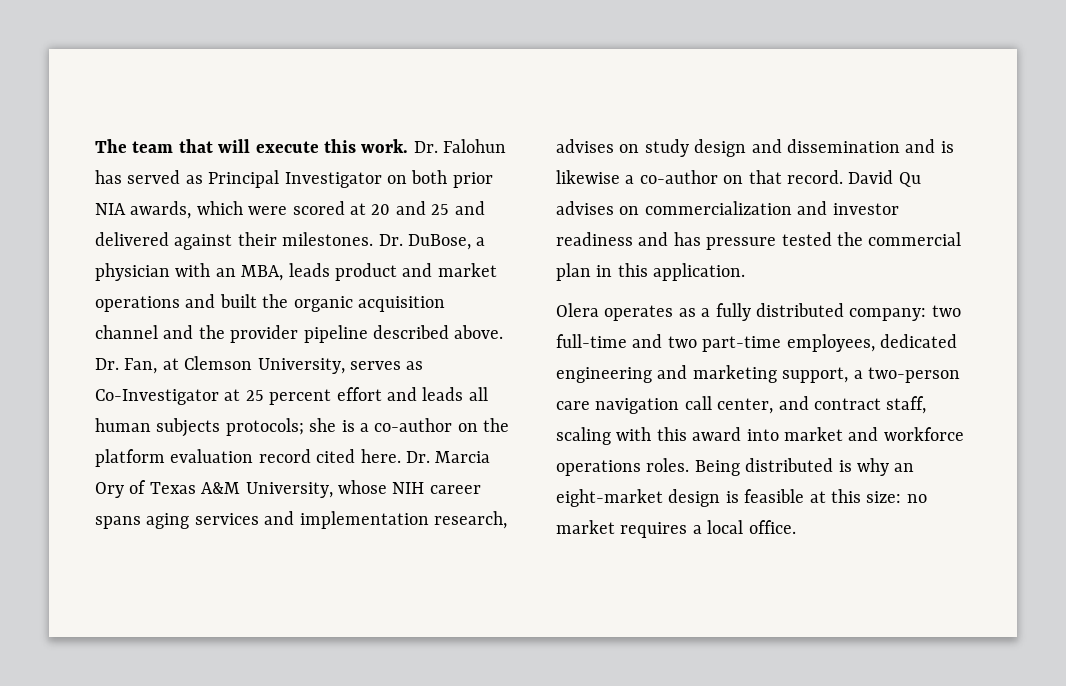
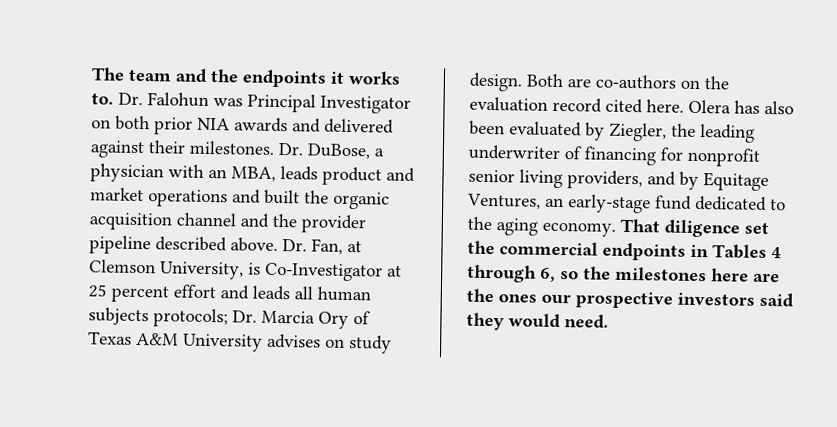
- The team that will execute this work. Dr. Falohun has served as Principal Investigator on both prior NIA awards, which were scored at 20 and 25 and delivered against their milestones.
+ The team and the endpoints it works to. Dr. Falohun was Principal Investigator on both prior NIA awards and delivered against their milestones.
- Dr. Fan, at Clemson University, serves as Co-Investigator at 25 percent effort and leads all human subjects protocols; she is a co-author on the platform evaluation record cited here. Dr. Marcia Ory of Texas A&M University, whose NIH career spans aging services and implementation research, advises on study design and dissemination and is likewise a co-author on that record. David Qu advises on commercialization and investor readiness and has pressure tested the commercial plan in this application.
- Olera operates as a fully distributed company: two full-time and two part-time employees, dedicated engineering and marketing support, a two-person care navigation call center, and contract staff, scaling with this award into market and workforce operations roles. Being distributed is why an eight-market design is feasible at this size: no market requires a local office.
+ Dr. Fan, at Clemson University, is Co-Investigator at 25 percent effort and leads all human subjects protocols; Dr. Marcia Ory of Texas A&M University advises on study design. Both are co-authors on the evaluation record cited here. Olera has also been evaluated by Ziegler, the leading underwriter of financing for nonprofit senior living providers, and by Equitage Ventures, an early-stage fund dedicated to the aging economy. That diligence set the commercial endpoints in Tables 4 through 6, so the milestones here are the ones our prospective investors said they would need.

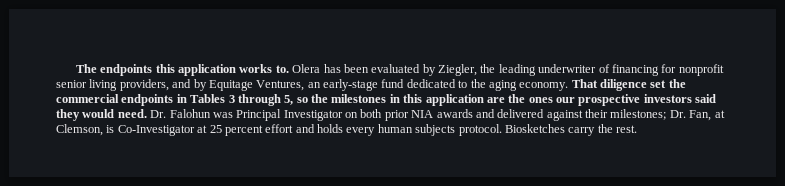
- The team and the endpoints it works to. Dr. Falohun was Principal Investigator on both prior NIA awards and delivered against their milestones. Dr. DuBose, a physician with an MBA, leads product and market operations and built the organic acquisition channel and the provider pipeline described above. Dr. Fan, at Clemson University, is Co-Investigator at 25 percent effort and leads all human subjects protocols; Dr. Marcia Ory of Texas A&M University advises on study design. Both are co-authors on the evaluation record cited here.
+ The endpoints this application works to.
- Olera has also been evaluated by Ziegler, the leading underwriter of financing for nonprofit senior living providers, and by Equitage Ventures, an early-stage fund dedicated to the aging economy.
+ Olera has been evaluated by Ziegler, the leading underwriter of financing for nonprofit senior living providers, and by Equitage Ventures, an early-stage fund dedicated to the aging economy.
- That diligence set the commercial endpoints in Tables 4 through 6, so the milestones here are the ones our prospective investors said they would need.
+ That diligence set the commercial endpoints in Tables 3 through 5, so the milestones in this application are the ones our prospective investors said they would need.
+ Dr. Falohun was Principal Investigator on both prior NIA awards and delivered against their milestones; Dr. Fan, at Clemson, is Co-Investigator at 25 percent effort and holds every human subjects protocol. Biosketches carry the rest.

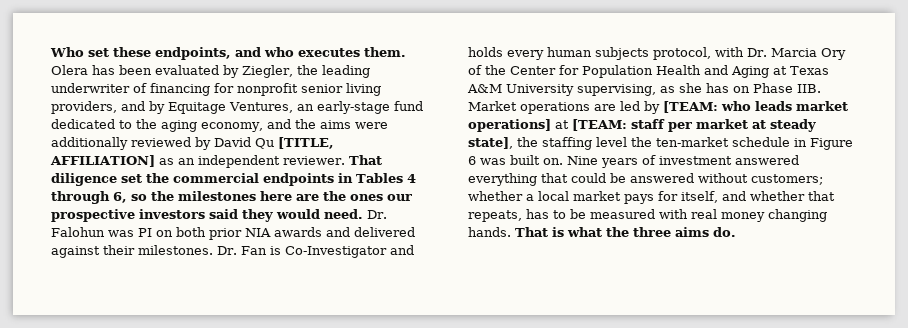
- The endpoints this application works to.
+ Who set these endpoints, and who executes them.
- Olera has been evaluated by Ziegler, the leading underwriter of financing for nonprofit senior living providers, and by Equitage Ventures, an early-stage fund dedicated to the aging economy.
+ Olera has been evaluated by Ziegler, the leading underwriter of financing for nonprofit senior living providers, and by Equitage Ventures, an early-stage fund dedicated to the aging economy, and the aims were additionally reviewed by David Qu [TITLE, AFFILIATION] as an independent reviewer.
- That diligence set the commercial endpoints in Tables 3 through 5, so the milestones in this application are the ones our prospective investors said they would need.
+ That diligence set the commercial endpoints in Tables 4 through 6, so the milestones here are the ones our prospective investors said they would need.
- Dr. Falohun was Principal Investigator on both prior NIA awards and delivered against their milestones; Dr. Fan, at Clemson, is Co-Investigator at 25 percent effort and holds every human subjects protocol. Biosketches carry the rest.
+ Dr. Falohun was PI on both prior NIA awards and delivered against their milestones. Dr. Fan is Co-Investigator and holds every human subjects protocol, with Dr. Marcia Ory of the Center for Population Health and Aging at Texas A&M University supervising, as she has on Phase IIB. Market operations are led by [TEAM: who leads market operations] at [TEAM: staff per market at steady state], the staffing level the ten-market schedule in Figure 6 was built on. Nine years of investment answered everything that could be answered without customers; whether a local market pays for itself, and whether that repeats, has to be measured with real money changing hands. That is what the three aims do.

